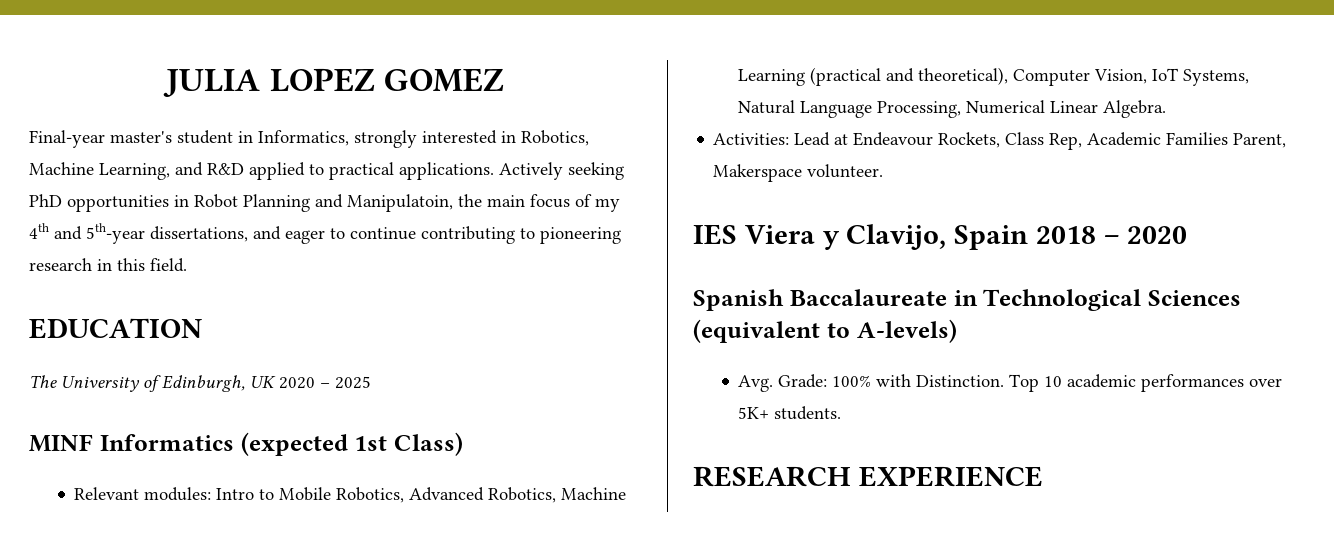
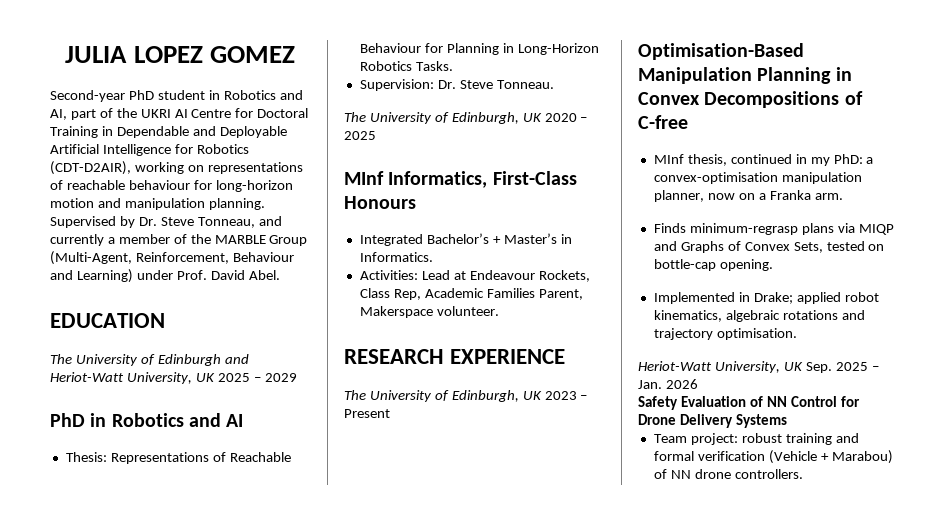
- Final-year master's student in Informatics, strongly interested in Robotics, Machine Learning, and R&D applied to practical applications. Actively seeking PhD opportunities in Robot Planning and Manipulatoin, the main focus of my 4th and 5th-year dissertations, and eager to continue contributing to pioneering research in this field.
+ Second-year PhD student in Robotics and AI, part of the UKRI AI Centre for Doctoral Training in Dependable and Deployable Artificial Intelligence for Robotics (CDT-D2AIR), working on representations of reachable behaviour for long-horizon motion and manipulation planning. Supervised by Dr. Steve Tonneau, and currently a member of the MARBLE Group (Multi-Agent, Reinforcement, Behaviour and Learning) under Prof. David Abel.
  EDUCATION
+ The University of Edinburgh and Heriot-Watt University, UK 2025 – 2029
+ PhD in Robotics and AI
+ Thesis: Representations of Reachable Behaviour for Planning in Long-Horizon Robotics Tasks.
+ Supervision: Dr. Steve Tonneau.
- MINF Informatics (expected 1st Class)
- Relevant modules: Intro to Mobile Robotics, Advanced Robotics, Machine Learning (practical and theoretical), Computer Vision, IoT Systems, Natural Language Processing, Numerical Linear Algebra.
+ MInf Informatics, First-Class Honours
+ Integrated Bachelor’s + Master’s in Informatics.
- IES Viera y Clavijo, Spain 2018 – 2020
- Spanish Baccalaureate in Technological Sciences (equivalent to A-levels)
- Avg. Grade: 100% with Distinction. Top 10 academic performances over 5K+ students.
  RESEARCH EXPERIENCE
+ The University of Edinburgh, UK 2023 – Present
+ Optimisation-Based Manipulation Planning in Convex Decompositions of C-free
+ MInf thesis, continued in my PhD: a convex-optimisation manipulation planner, now on a Franka arm.
+ Finds minimum-regrasp plans via MIQP and Graphs of Convex Sets, tested on bottle-cap opening.
+ Implemented in Drake; applied robot kinematics, algebraic rotations and trajectory optimisation.
+ Heriot-Watt University, UK Sep. 2025 – Jan. 2026
+ Safety Evaluation of NN Control for Drone Delivery Systems
+ Team project: robust training and formal verification (Vehicle + Marabou) of NN drone controllers.

